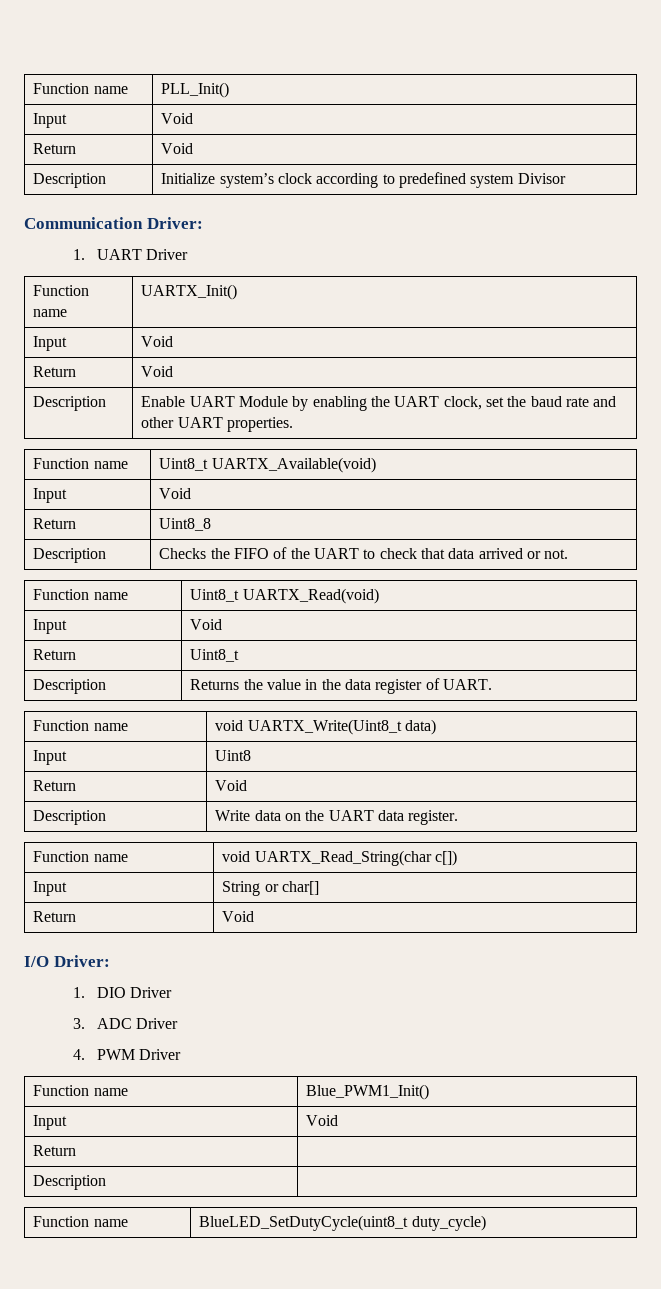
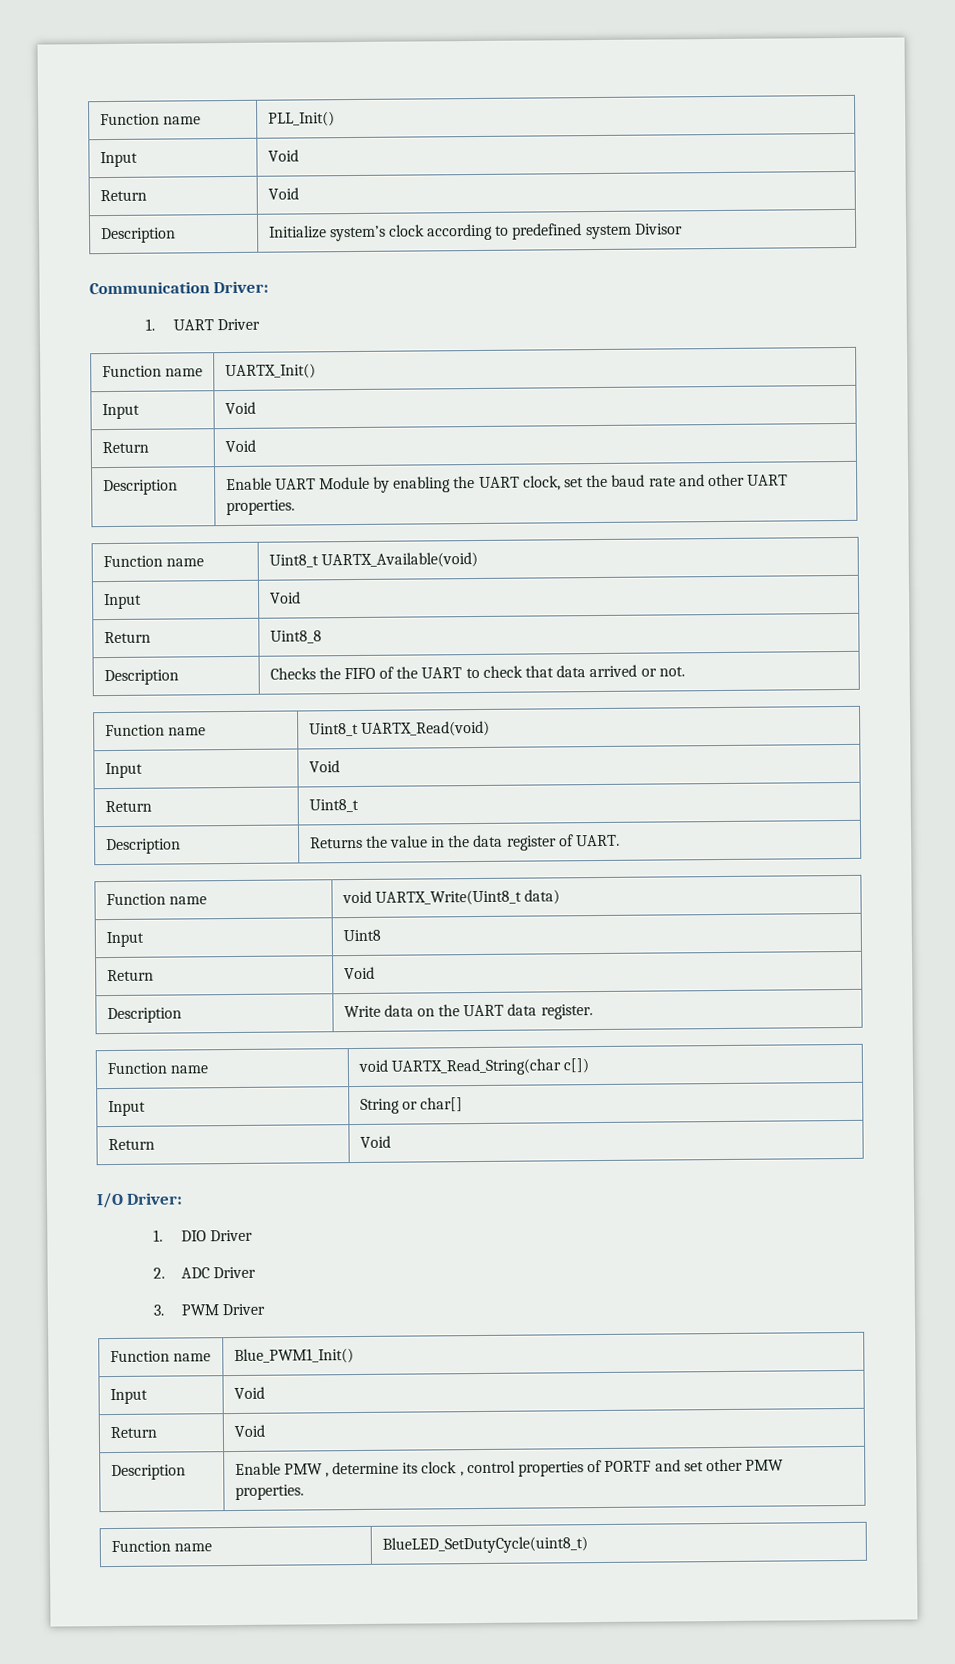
- 3. ADC Driver
+ 2. ADC Driver
- 4. PWM Driver
+ 3. PWM Driver
  Function name | Blue_PWM1_Init()
  Input | Void
- Return |
- Description |
- Function name | BlueLED_SetDutyCycle(uint8_t duty_cycle)
+ Return | Void
+ Description | Enable PMW , determine its clock , control properties of PORTF and set other PMW properties.
+ Function name | BlueLED_SetDutyCycle(uint8_t)

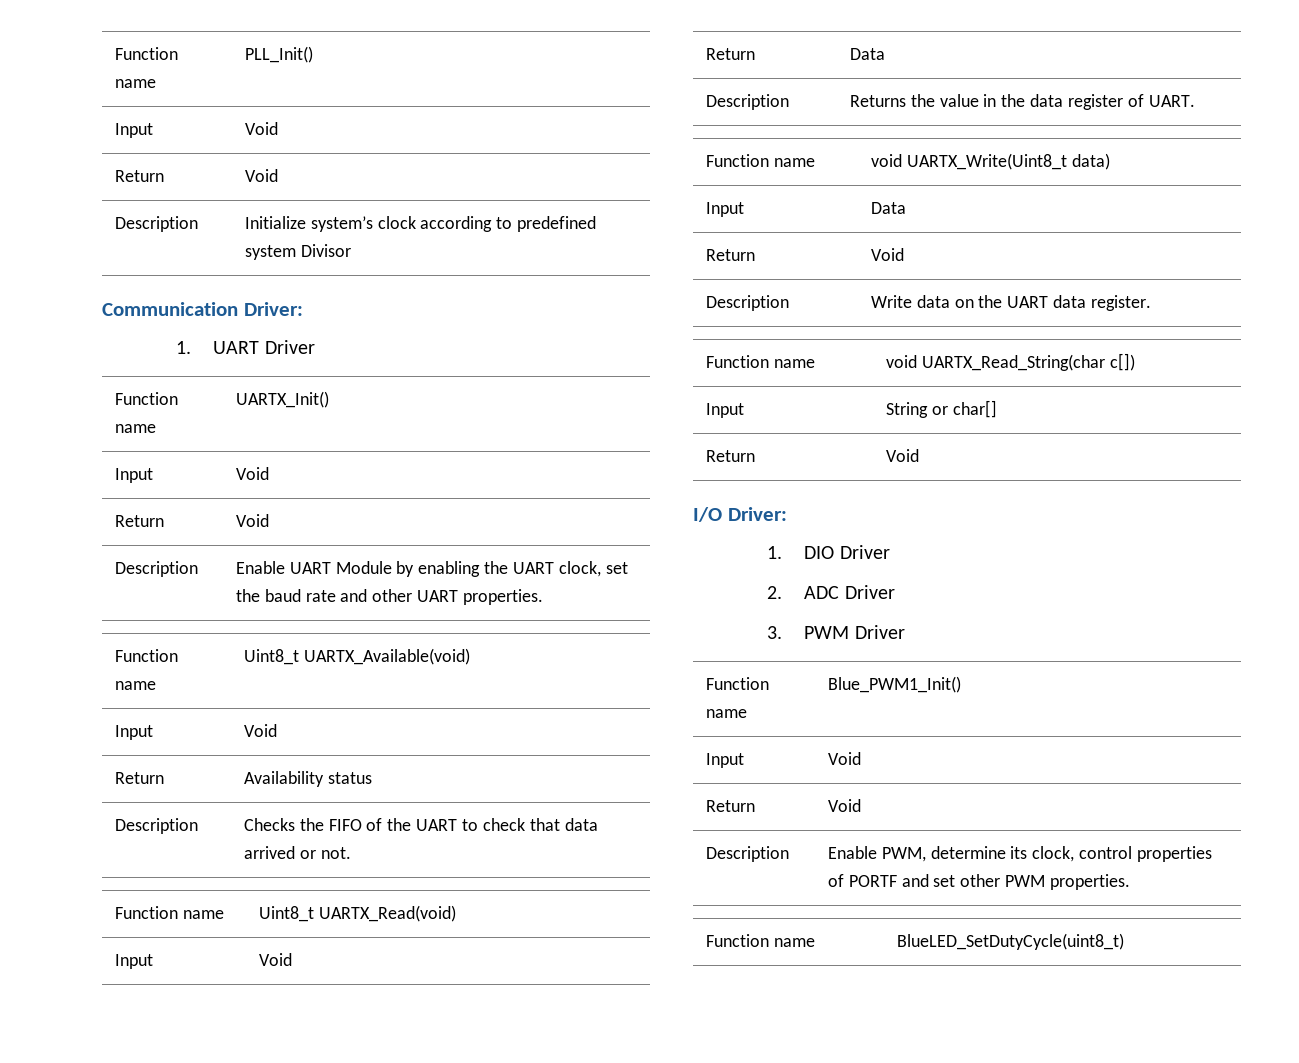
- Return | Uint8_8
+ Return | Availability status
- Return | Uint8_t
+ Return | Data
- Input | Uint8
+ Input | Data
- Description | Enable PMW , determine its clock , control properties of PORTF and set other PMW properties.
+ Description | Enable PWM, determine its clock, control properties of PORTF and set other PWM properties.

